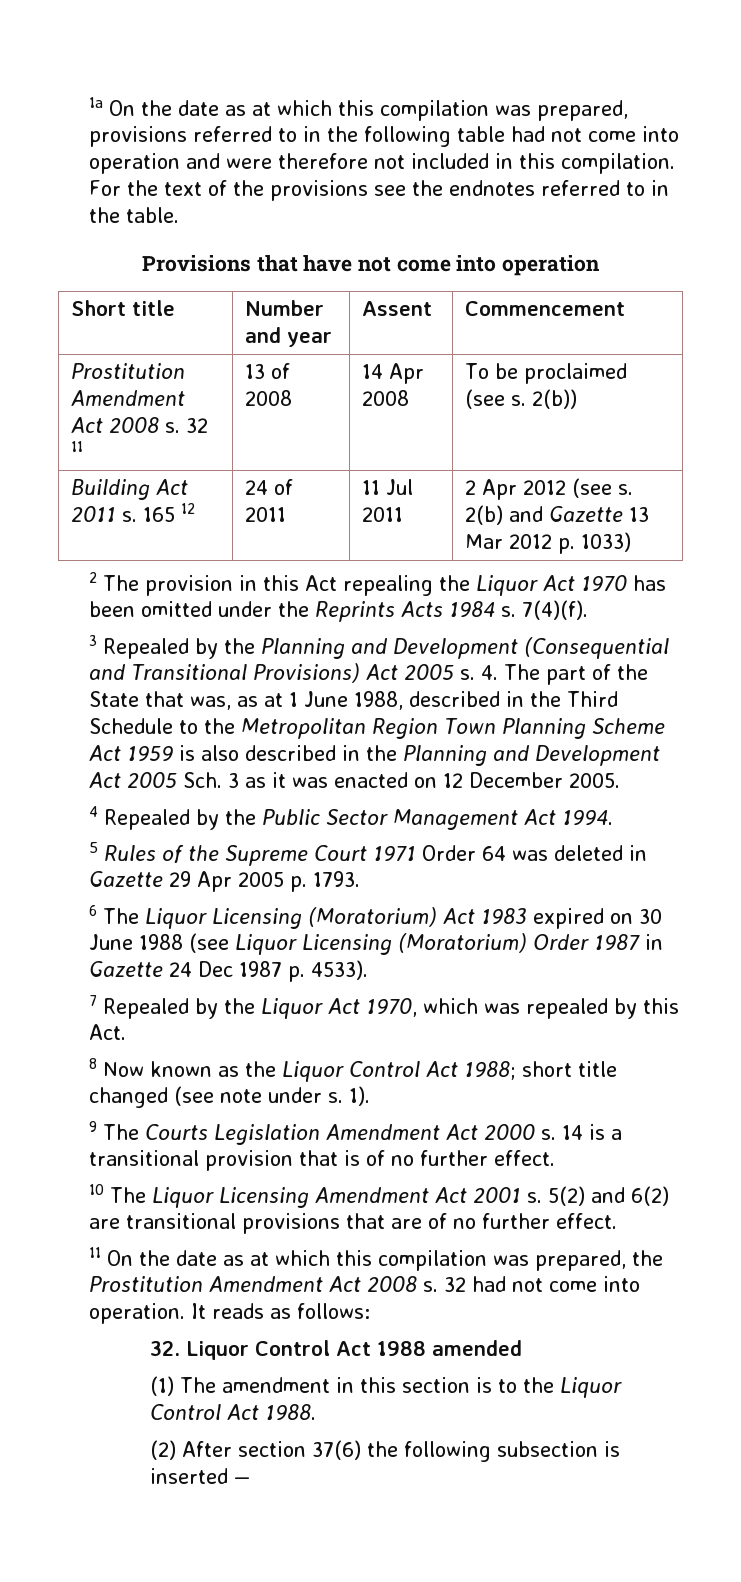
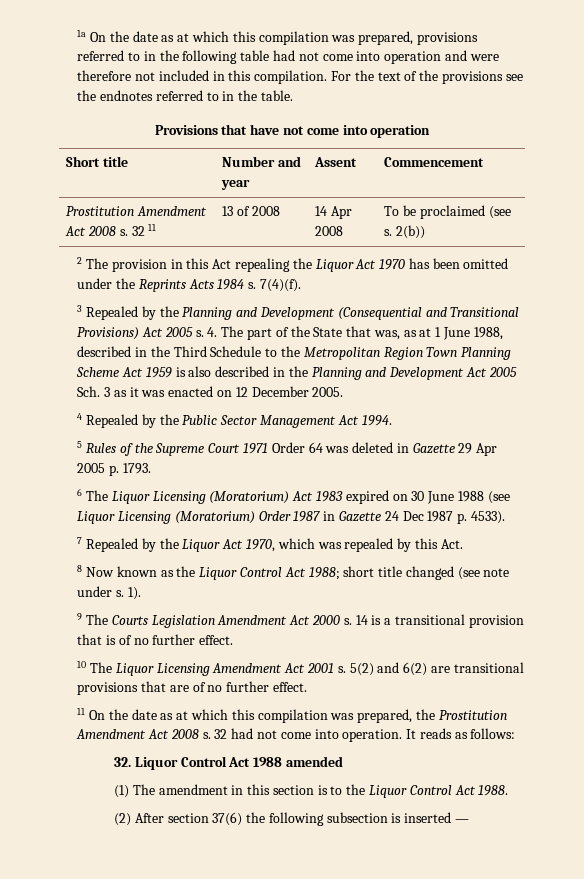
- Building Act 2011 s. 165 12 | 24 of 2011 | 11 Jul 2011 | 2 Apr 2012 (see s. 2(b) and Gazette 13 Mar 2012 p. 1033)

